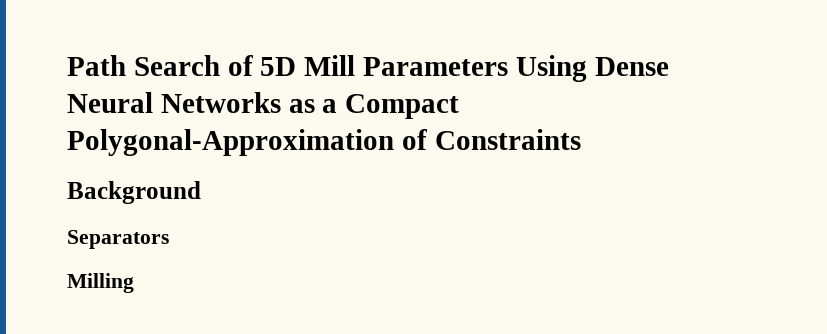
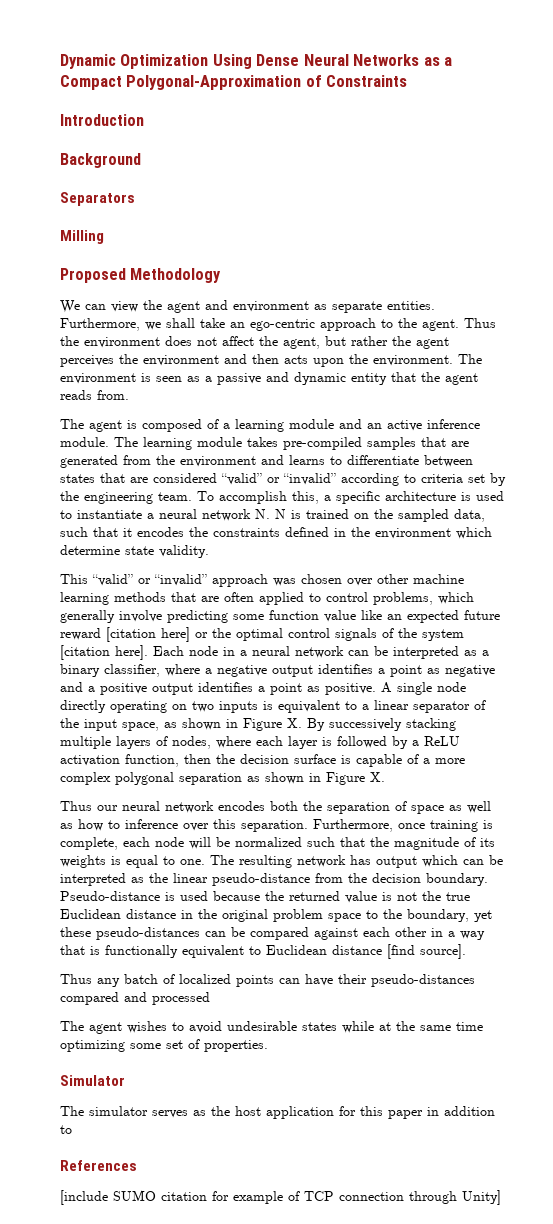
- Path Search of 5D Mill Parameters Using Dense Neural Networks as a Compact Polygonal-Approximation of Constraints
+ Dynamic Optimization Using Dense Neural Networks as a Compact Polygonal-Approximation of Constraints
+ Introduction
+ Proposed Methodology
+ We can view the agent and environment as separate entities. Furthermore, we shall take an ego-centric approach to the agent. Thus the environment does not affect the agent, but rather the agent perceives the environment and then acts upon the environment. The environment is seen as a passive and dynamic entity that the agent reads from.
+ The agent is composed of a learning module and an active inference module. The learning module takes pre-compiled samples that are generated from the environment and learns to differentiate between states that are considered “valid” or “invalid” according to criteria set by the engineering team. To accomplish this, a specific architecture is used to instantiate a neural network N. N is trained on the sampled data, such that it encodes the constraints defined in the environment which determine state validity.
+ This “valid” or “invalid” approach was chosen over other machine learning methods that are often applied to control problems, which generally involve predicting some function value like an expected future reward [citation here] or the optimal control signals of the system [citation here]. Each node in a neural network can be interpreted as a binary classifier, where a negative output identifies a point as negative and a positive output identifies a point as positive. A single node directly operating on two inputs is equivalent to a linear separator of the input space, as shown in Figure X. By successively stacking multiple layers of nodes, where each layer is followed by a ReLU activation function, then the decision surface is capable of a more complex polygonal separation as shown in Figure X.
+ Thus our neural network encodes both the separation of space as well as how to inference over this separation. Furthermore, once training is complete, each node will be normalized such that the magnitude of its weights is equal to one. The resulting network has output which can be interpreted as the linear pseudo-distance from the decision boundary. Pseudo-distance is used because the returned value is not the true Euclidean distance in the original problem space to the boundary, yet these pseudo-distances can be compared against each other in a way that is functionally equivalent to Euclidean distance [find source].
+ Thus any batch of localized points can have their pseudo-distances compared and processed
+ The agent wishes to avoid undesirable states while at the same time optimizing some set of properties.
+ Simulator
+ The simulator serves as the host application for this paper in addition to
+ References
+ [include SUMO citation for example of TCP connection through Unity]

